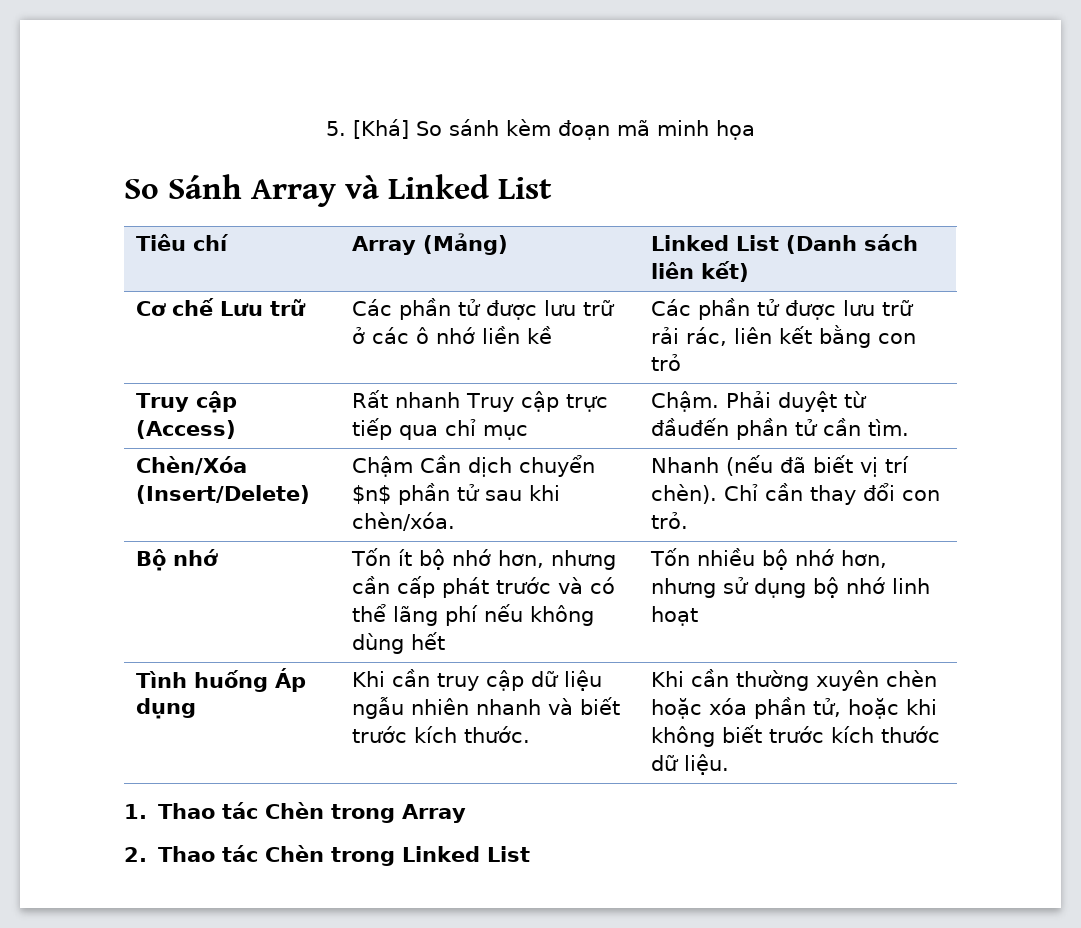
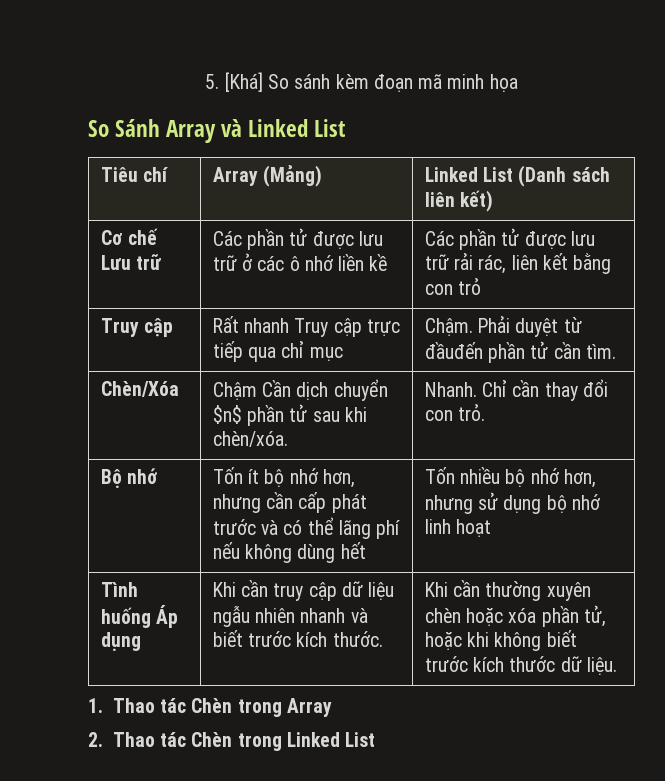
- Truy cập (Access) | Rất nhanh Truy cập trực tiếp qua chỉ mục | Chậm. Phải duyệt từ đầuđến phần tử cần tìm.
+ Truy cập | Rất nhanh Truy cập trực tiếp qua chỉ mục | Chậm. Phải duyệt từ đầuđến phần tử cần tìm.
- Chèn/Xóa (Insert/Delete) | Chậm Cần dịch chuyển $n$ phần tử sau khi chèn/xóa. | Nhanh (nếu đã biết vị trí chèn). Chỉ cần thay đổi con trỏ.
+ Chèn/Xóa | Chậm Cần dịch chuyển $n$ phần tử sau khi chèn/xóa. | Nhanh. Chỉ cần thay đổi con trỏ.

